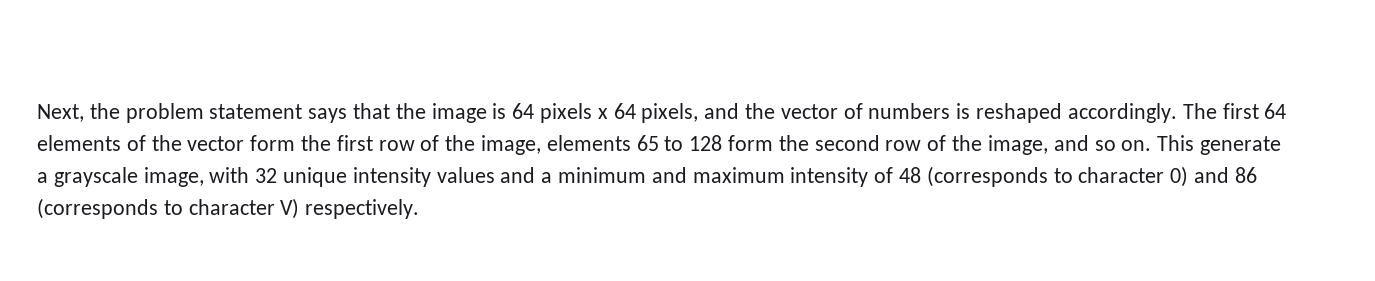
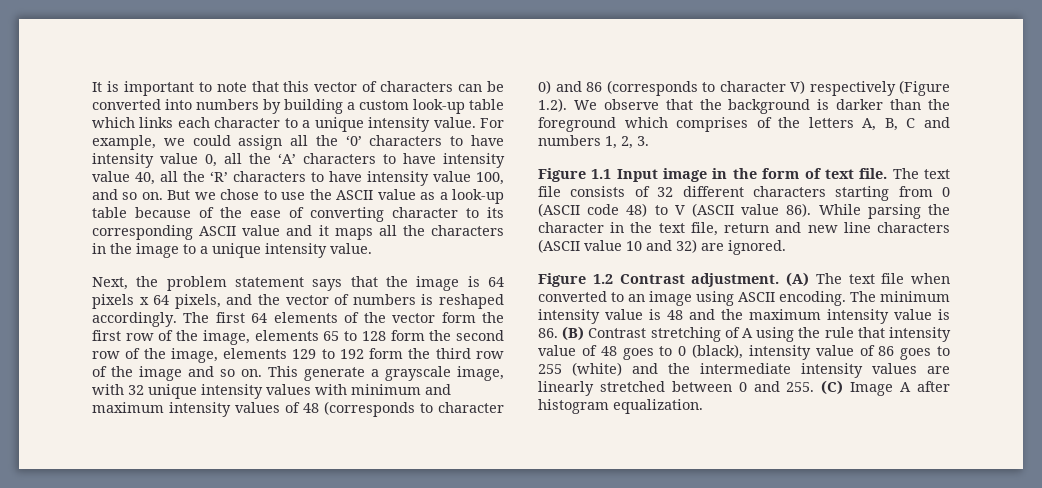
+ It is important to note that this vector of characters can be converted into numbers by building a custom look-up table which links each character to a unique intensity value. For example, we could assign all the ‘0’ characters to have intensity value 0, all the ‘A’ characters to have intensity value 40, all the ‘R’ characters to have intensity value 100, and so on. But we chose to use the ASCII value as a look-up table because of the ease of converting character to its corresponding ASCII value and it maps all the characters in the image to a unique intensity value.
- The first 64 elements of the vector form the first row of the image, elements 65 to 128 form the second row of the image, and so on.
+ The first 64 elements of the vector form the first row of the image, elements 65 to 128 form the second row of the image, elements 129 to 192 form the third row of the image and so on.
- This generate a grayscale image, with 32 unique intensity values and a minimum and maximum intensity of 48 (corresponds to character 0) and 86 (corresponds to character V) respectively.
+ This generate a grayscale image, with 32 unique intensity values with minimum and maximum intensity values of 48 (corresponds to character 0) and 86 (corresponds to character V) respectively (Figure 1.2). We observe that the background is darker than the foreground which comprises of the letters A, B, C and numbers 1, 2, 3.
+ Figure 1.1 Input image in the form of text file. The text file consists of 32 different characters starting from 0 (ASCII code 48) to V (ASCII value 86). While parsing the character in the text file, return and new line characters (ASCII value 10 and 32) are ignored.
+ Figure 1.2 Contrast adjustment. (A) The text file when converted to an image using ASCII encoding. The minimum intensity value is 48 and the maximum intensity value is 86. (B) Contrast stretching of A using the rule that intensity value of 48 goes to 0 (black), intensity value of 86 goes to 255 (white) and the intermediate intensity values are linearly stretched between 0 and 255. (C) Image A after histogram equalization.

